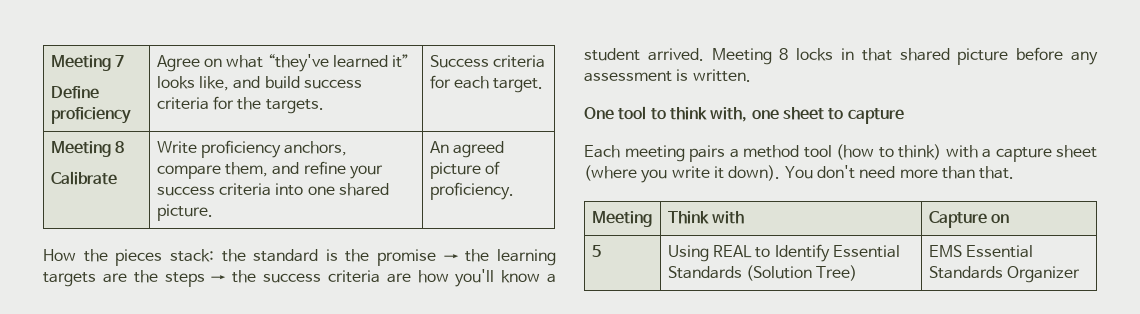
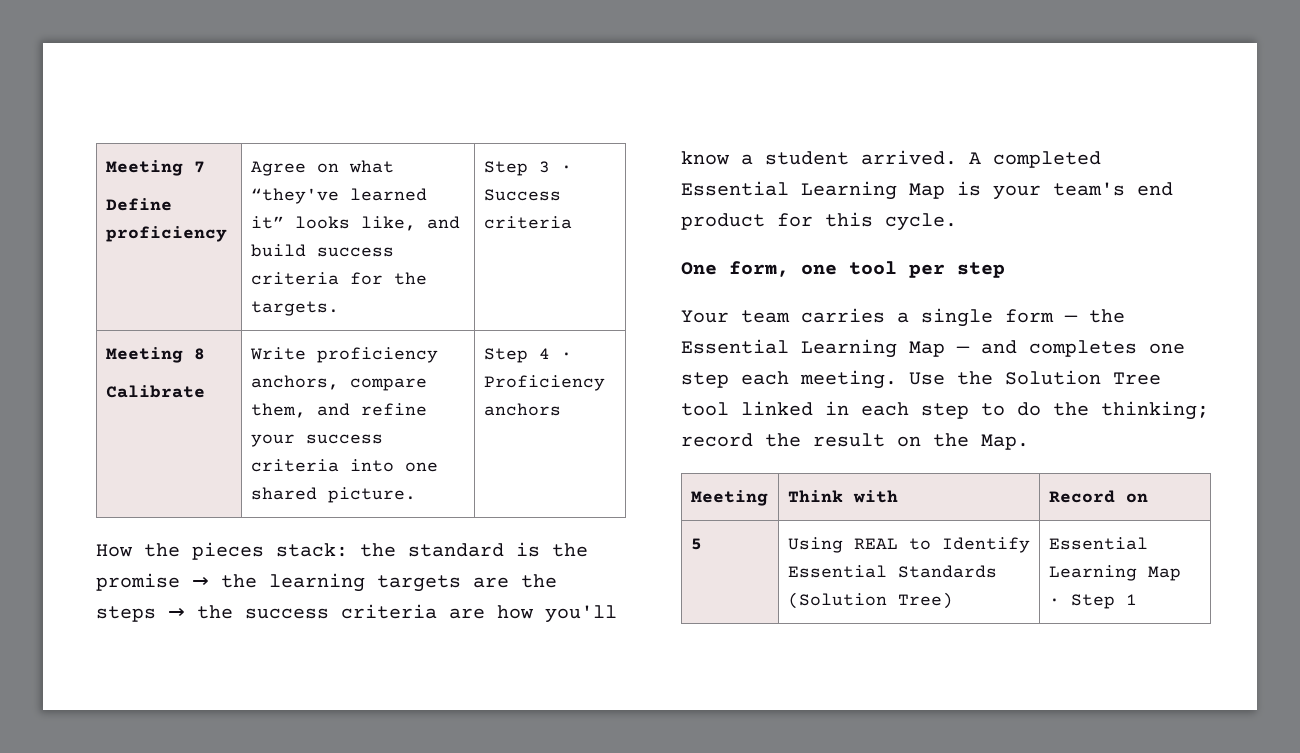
  Meeting 7
- Define proficiency | Agree on what “they've learned it” looks like, and build success criteria for the targets. | Success criteria for each target.
+ Define proficiency | Agree on what “they've learned it” looks like, and build success criteria for the targets. | Step 3 · Success criteria
  Meeting 8
- Calibrate | Write proficiency anchors, compare them, and refine your success criteria into one shared picture. | An agreed picture of proficiency.
+ Calibrate | Write proficiency anchors, compare them, and refine your success criteria into one shared picture. | Step 4 · Proficiency anchors
- Meeting 8 locks in that shared picture before any assessment is written.
- One tool to think with, one sheet to capture
- Each meeting pairs a method tool (how to think) with a capture sheet (where you write it down). You don't need more than that.
+ A completed Essential Learning Map is your team's end product for this cycle.
+ One form, one tool per step
+ Your team carries a single form — the Essential Learning Map — and completes one step each meeting. Use the Solution Tree tool linked in each step to do the thinking; record the result on the Map.
- Meeting | Think with | Capture on
+ Meeting | Think with | Record on
- 5 | Using REAL to Identify Essential Standards (Solution Tree) | EMS Essential Standards Organizer
+ 5 | Using REAL to Identify Essential Standards (Solution Tree) | Essential Learning Map · Step 1

